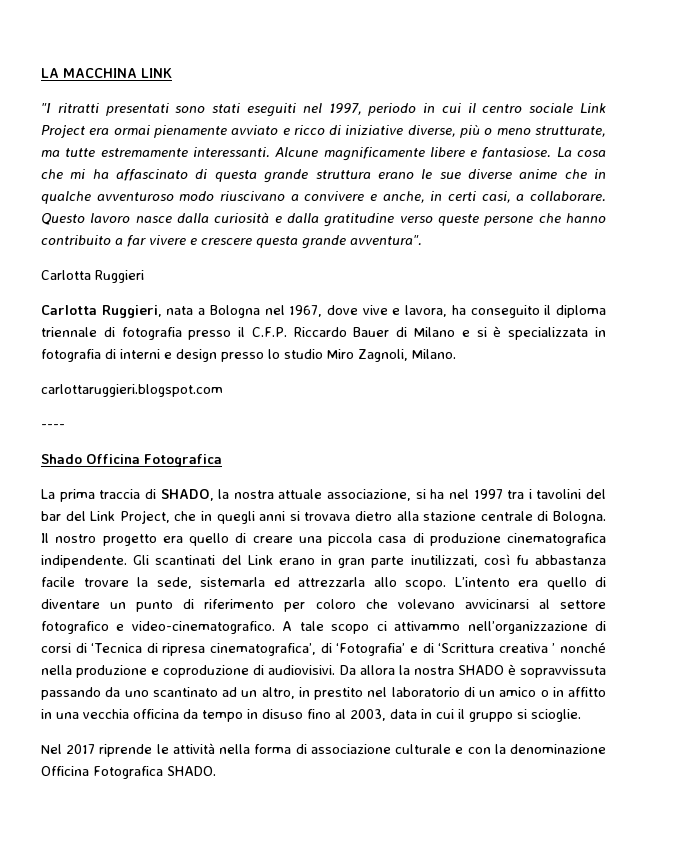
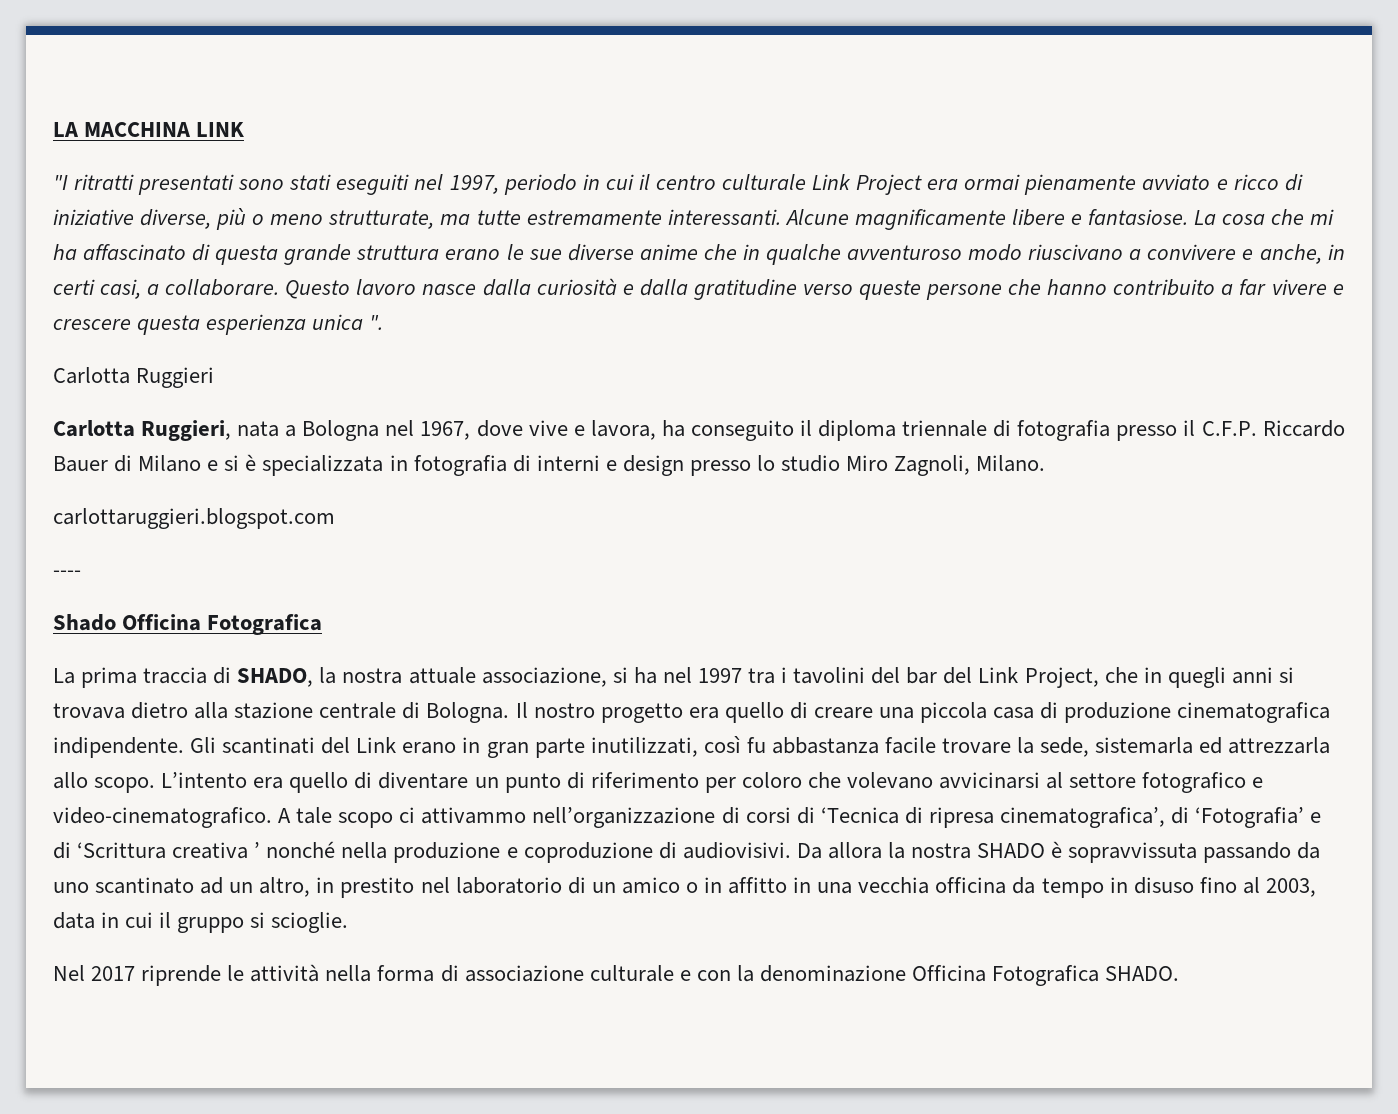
- "I ritratti presentati sono stati eseguiti nel 1997, periodo in cui il centro sociale Link Project era ormai pienamente avviato e ricco di iniziative diverse, più o meno strutturate, ma tutte estremamente interessanti.
+ "I ritratti presentati sono stati eseguiti nel 1997, periodo in cui il centro culturale Link Project era ormai pienamente avviato e ricco di iniziative diverse, più o meno strutturate, ma tutte estremamente interessanti.
- Questo lavoro nasce dalla curiosità e dalla gratitudine verso queste persone che hanno contribuito a far vivere e crescere questa grande avventura".
+ Questo lavoro nasce dalla curiosità e dalla gratitudine verso queste persone che hanno contribuito a far vivere e crescere questa esperienza unica ".

